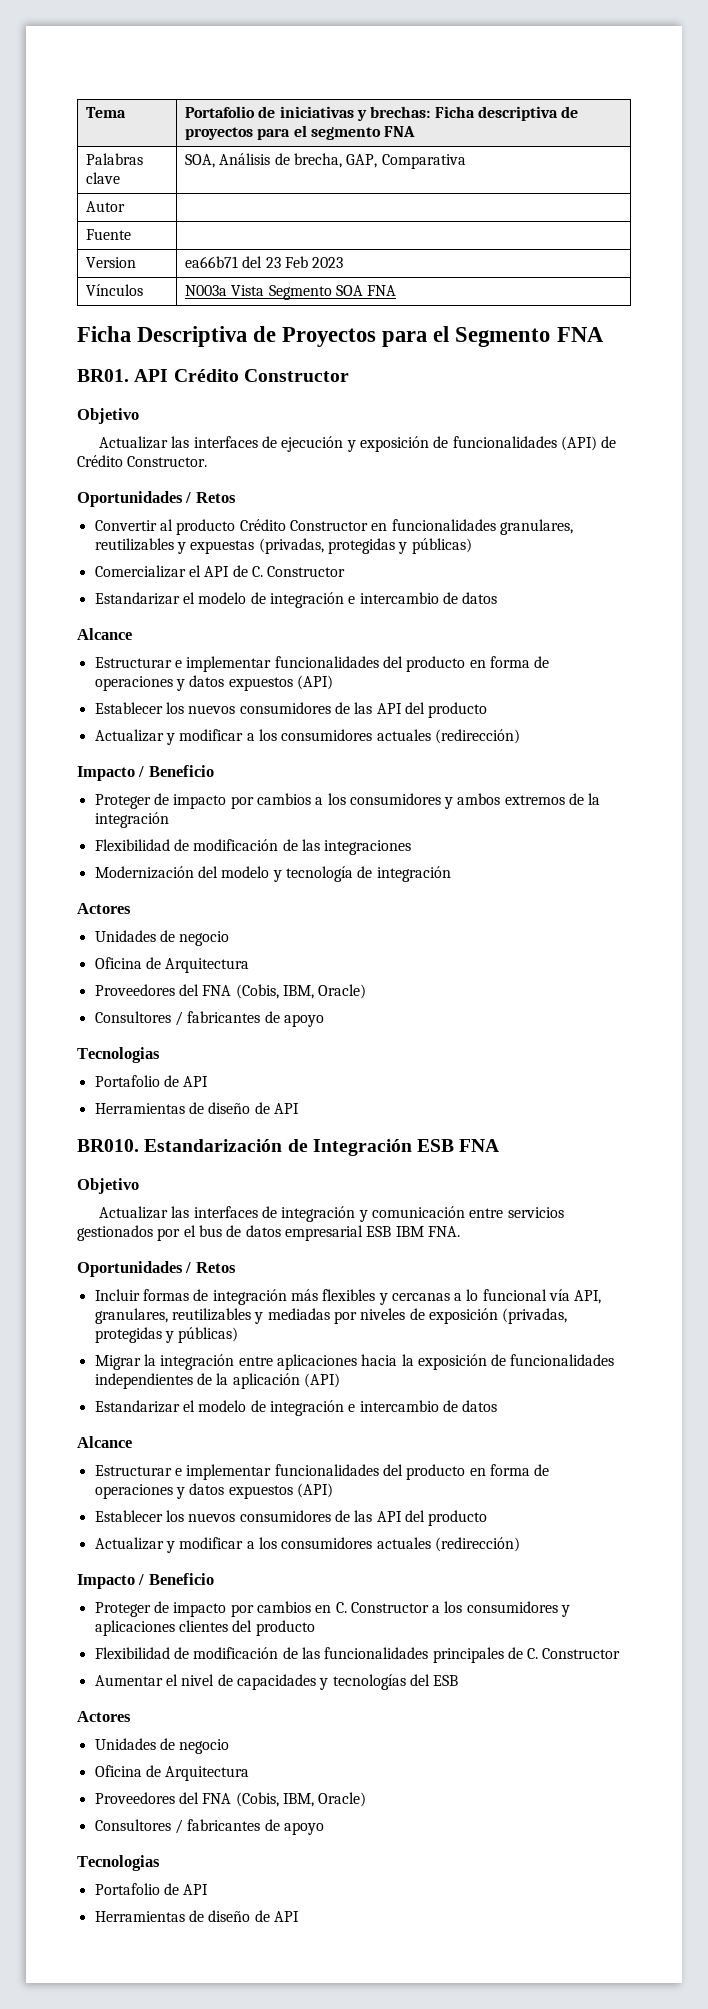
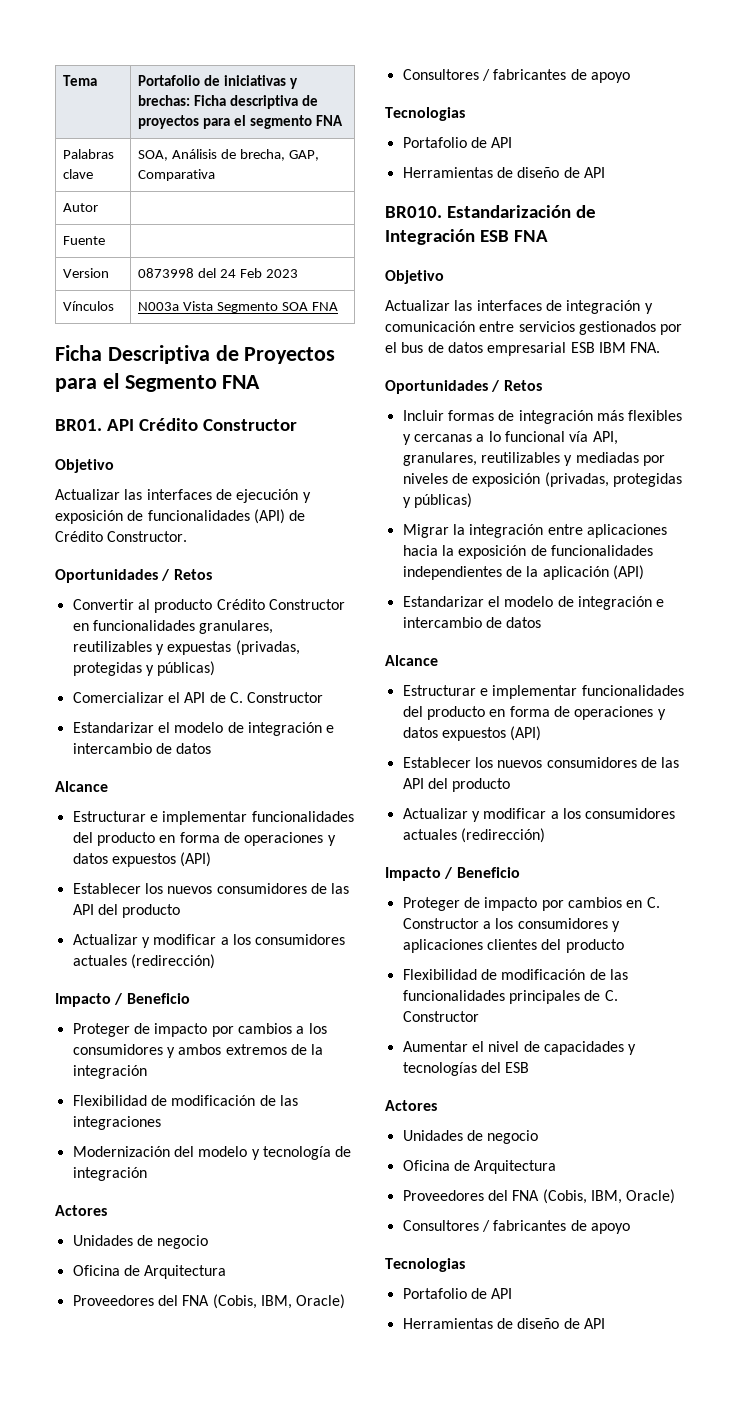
- Version | ea66b71 del 23 Feb 2023
+ Version | 0873998 del 24 Feb 2023

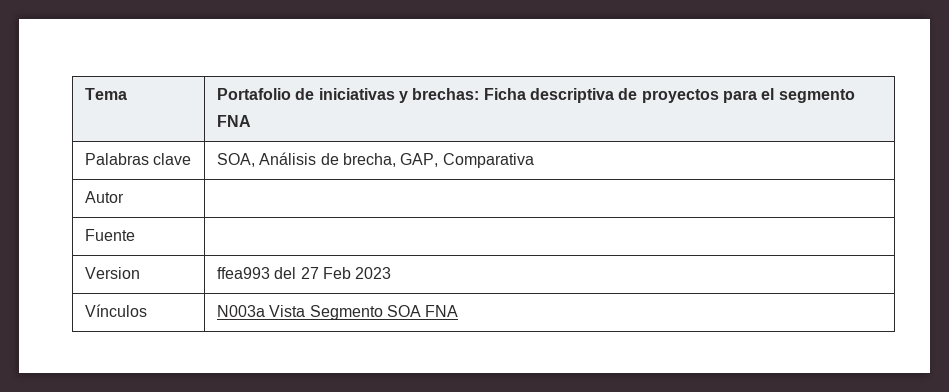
- Version | 0873998 del 24 Feb 2023
+ Version | ffea993 del 27 Feb 2023
- Ficha Descriptiva de Proyectos para el Segmento FNA
- BR01. API Crédito Constructor
- Objetivo
- Actualizar las interfaces de ejecución y exposición de funcionalidades (API) de Crédito Constructor.
- Oportunidades / Retos
- Convertir al producto Crédito Constructor en funcionalidades granulares, reutilizables y expuestas (privadas, protegidas y públicas)
- Comercializar el API de C. Constructor
- Estandarizar el modelo de integración e intercambio de datos
- Alcance
- Estructurar e implementar funcionalidades del producto en forma de operaciones y datos expuestos (API)
- Establecer los nuevos consumidores de las API del producto
- Actualizar y modificar a los consumidores actuales (redirección)
- Impacto / Beneficio
- Proteger de impacto por cambios a los consumidores y ambos extremos de la integración
- Flexibilidad de modificación de las integraciones
- Modernización del modelo y tecnología de integración
- Actores
- Unidades de negocio
- Oficina de Arquitectura
- Proveedores del FNA (Cobis, IBM, Oracle)
- Consultores / fabricantes de apoyo
- Tecnologias
- Portafolio de API
- Herramientas de diseño de API
- BR010. Estandarización de Integración ESB FNA
- Objetivo
- Actualizar las interfaces de integración y comunicación entre servicios gestionados por el bus de datos empresarial ESB IBM FNA.
- Oportunidades / Retos
- Incluir formas de integración más flexibles y cercanas a lo funcional vía API, granulares, reutilizables y mediadas por niveles de exposición (privadas, protegidas y públicas)
- Migrar la integración entre aplicaciones hacia la exposición de funcionalidades independientes de la aplicación (API)
- Estandarizar el modelo de integración e intercambio de datos
- Alcance
- Estructurar e implementar funcionalidades del producto en forma de operaciones y datos expuestos (API)
- Establecer los nuevos consumidores de las API del producto
- Actualizar y modificar a los consumidores actuales (redirección)
- Impacto / Beneficio
- Proteger de impacto por cambios en C. Constructor a los consumidores y aplicaciones clientes del producto
- Flexibilidad de modificación de las funcionalidades principales de C. Constructor
- Aumentar el nivel de capacidades y tecnologías del ESB
- Actores
- Unidades de negocio
- Oficina de Arquitectura
- Proveedores del FNA (Cobis, IBM, Oracle)
- Consultores / fabricantes de apoyo
- Tecnologias
- Portafolio de API
- Herramientas de diseño de API

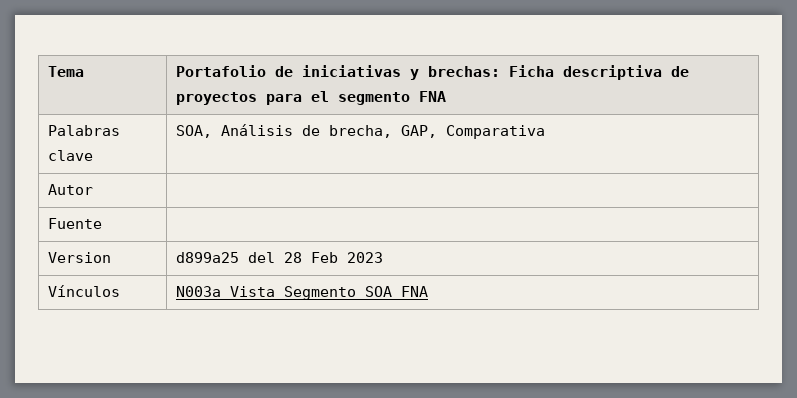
- Version | ffea993 del 27 Feb 2023
+ Version | d899a25 del 28 Feb 2023

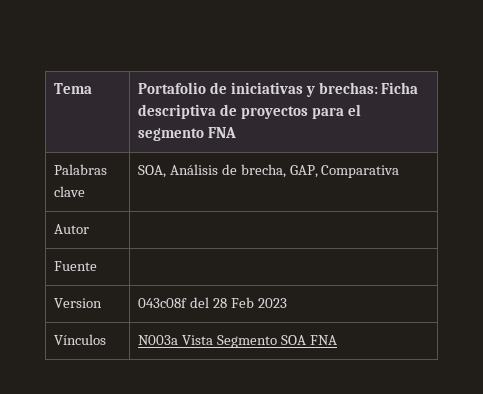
- Version | d899a25 del 28 Feb 2023
+ Version | 043c08f del 28 Feb 2023

